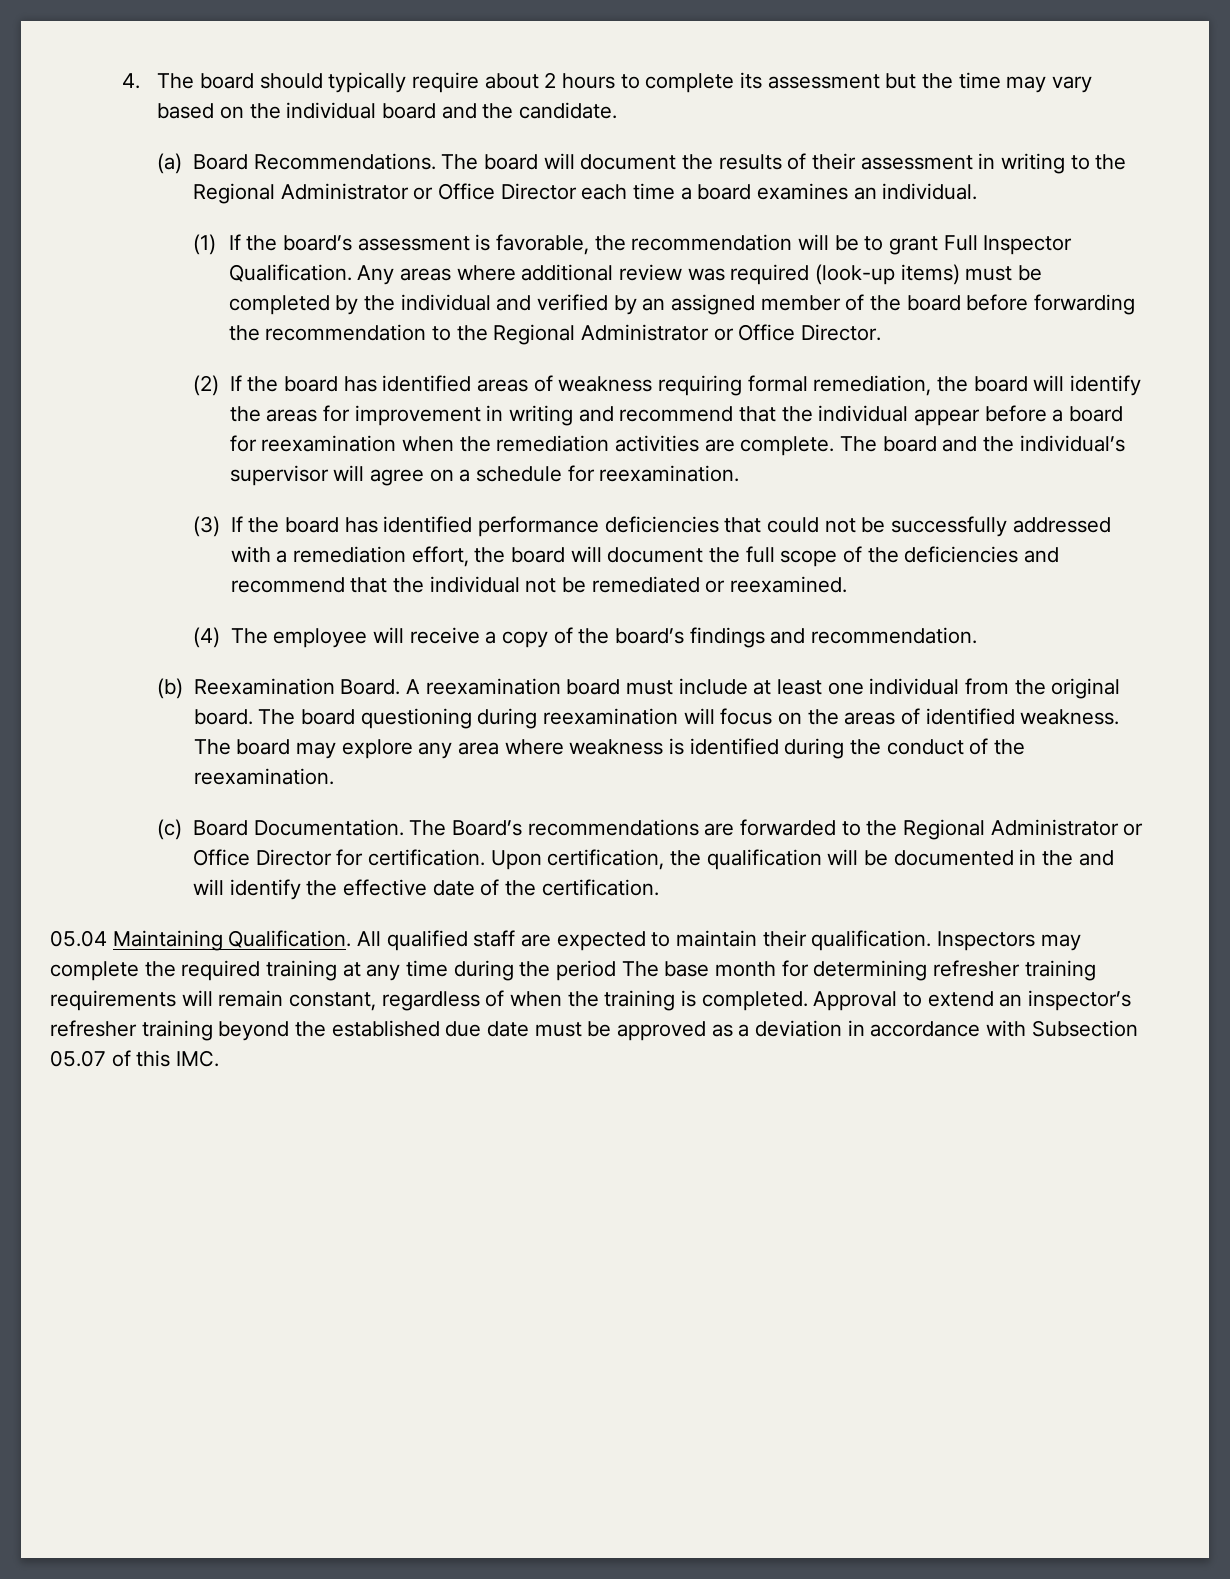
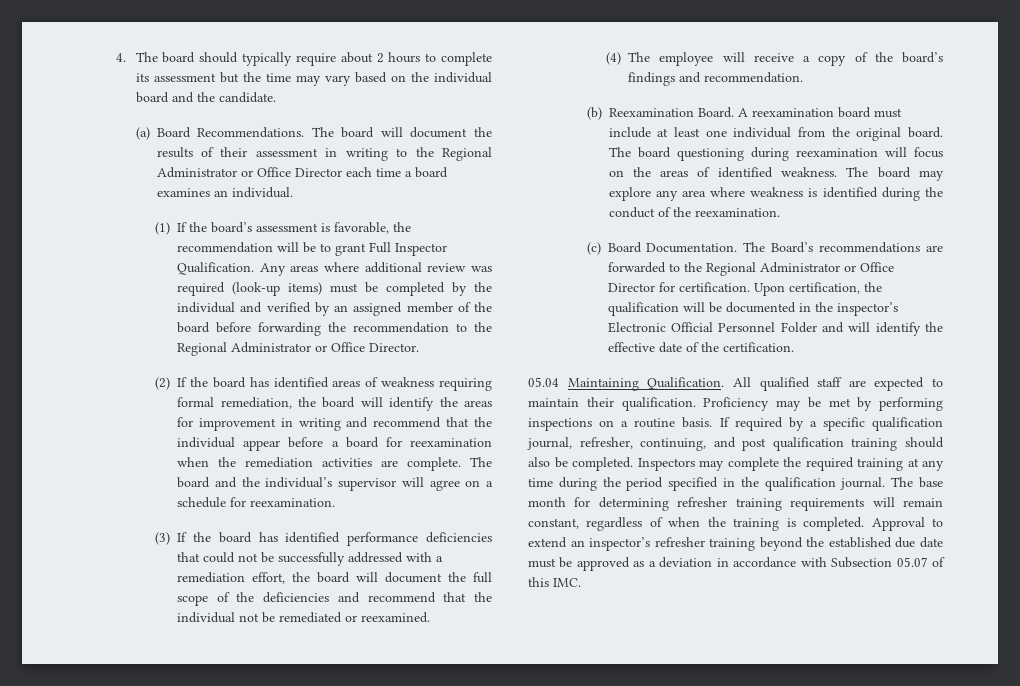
- Upon certification, the qualification will be documented in the and will identify the effective date of the certification.
+ Upon certification, the qualification will be documented in the inspector’s Electronic Official Personnel Folder and will identify the effective date of the certification.
+ Proficiency may be met by performing inspections on a routine basis. If required by a specific qualification journal, refresher, continuing, and post qualification training should also be completed.
- Inspectors may complete the required training at any time during the period The base month for determining refresher training requirements will remain constant, regardless of when the training is completed.
+ Inspectors may complete the required training at any time during the period specified in the qualification journal. The base month for determining refresher training requirements will remain constant, regardless of when the training is completed.

